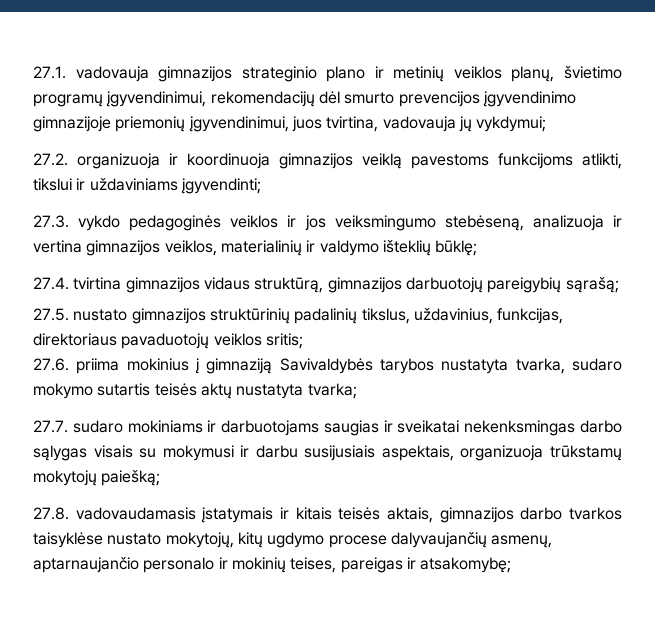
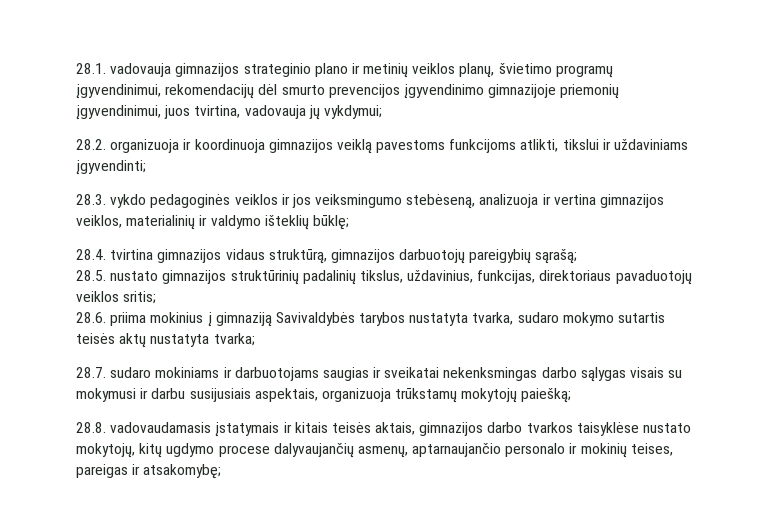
- 27.1. vadovauja gimnazijos strateginio plano ir metinių veiklos planų, švietimo programų įgyvendinimui, rekomendacijų dėl smurto prevencijos įgyvendinimo gimnazijoje priemonių įgyvendinimui, juos tvirtina, vadovauja jų vykdymui;
+ 28.1. vadovauja gimnazijos strateginio plano ir metinių veiklos planų, švietimo programų įgyvendinimui, rekomendacijų dėl smurto prevencijos įgyvendinimo gimnazijoje priemonių įgyvendinimui, juos tvirtina, vadovauja jų vykdymui;
- 27.2. organizuoja ir koordinuoja gimnazijos veiklą pavestoms funkcijoms atlikti, tikslui ir uždaviniams įgyvendinti;
+ 28.2. organizuoja ir koordinuoja gimnazijos veiklą pavestoms funkcijoms atlikti, tikslui ir uždaviniams įgyvendinti;
- 27.3. vykdo pedagoginės veiklos ir jos veiksmingumo stebėseną, analizuoja ir vertina gimnazijos veiklos, materialinių ir valdymo išteklių būklę;
+ 28.3. vykdo pedagoginės veiklos ir jos veiksmingumo stebėseną, analizuoja ir vertina gimnazijos veiklos, materialinių ir valdymo išteklių būklę;
- 27.4. tvirtina gimnazijos vidaus struktūrą, gimnazijos darbuotojų pareigybių sąrašą;
+ 28.4. tvirtina gimnazijos vidaus struktūrą, gimnazijos darbuotojų pareigybių sąrašą;
- 27.5. nustato gimnazijos struktūrinių padalinių tikslus, uždavinius, funkcijas, direktoriaus pavaduotojų veiklos sritis;
+ 28.5. nustato gimnazijos struktūrinių padalinių tikslus, uždavinius, funkcijas, direktoriaus pavaduotojų veiklos sritis;
- 27.6. priima mokinius į gimnaziją Savivaldybės tarybos nustatyta tvarka, sudaro mokymo sutartis teisės aktų nustatyta tvarka;
+ 28.6. priima mokinius į gimnaziją Savivaldybės tarybos nustatyta tvarka, sudaro mokymo sutartis teisės aktų nustatyta tvarka;
- 27.7. sudaro mokiniams ir darbuotojams saugias ir sveikatai nekenksmingas darbo sąlygas visais su mokymusi ir darbu susijusiais aspektais, organizuoja trūkstamų mokytojų paiešką;
+ 28.7. sudaro mokiniams ir darbuotojams saugias ir sveikatai nekenksmingas darbo sąlygas visais su mokymusi ir darbu susijusiais aspektais, organizuoja trūkstamų mokytojų paiešką;
- 27.8. vadovaudamasis įstatymais ir kitais teisės aktais, gimnazijos darbo tvarkos taisyklėse nustato mokytojų, kitų ugdymo procese dalyvaujančių asmenų, aptarnaujančio personalo ir mokinių teises, pareigas ir atsakomybę;
+ 28.8. vadovaudamasis įstatymais ir kitais teisės aktais, gimnazijos darbo tvarkos taisyklėse nustato mokytojų, kitų ugdymo procese dalyvaujančių asmenų, aptarnaujančio personalo ir mokinių teises, pareigas ir atsakomybę;

